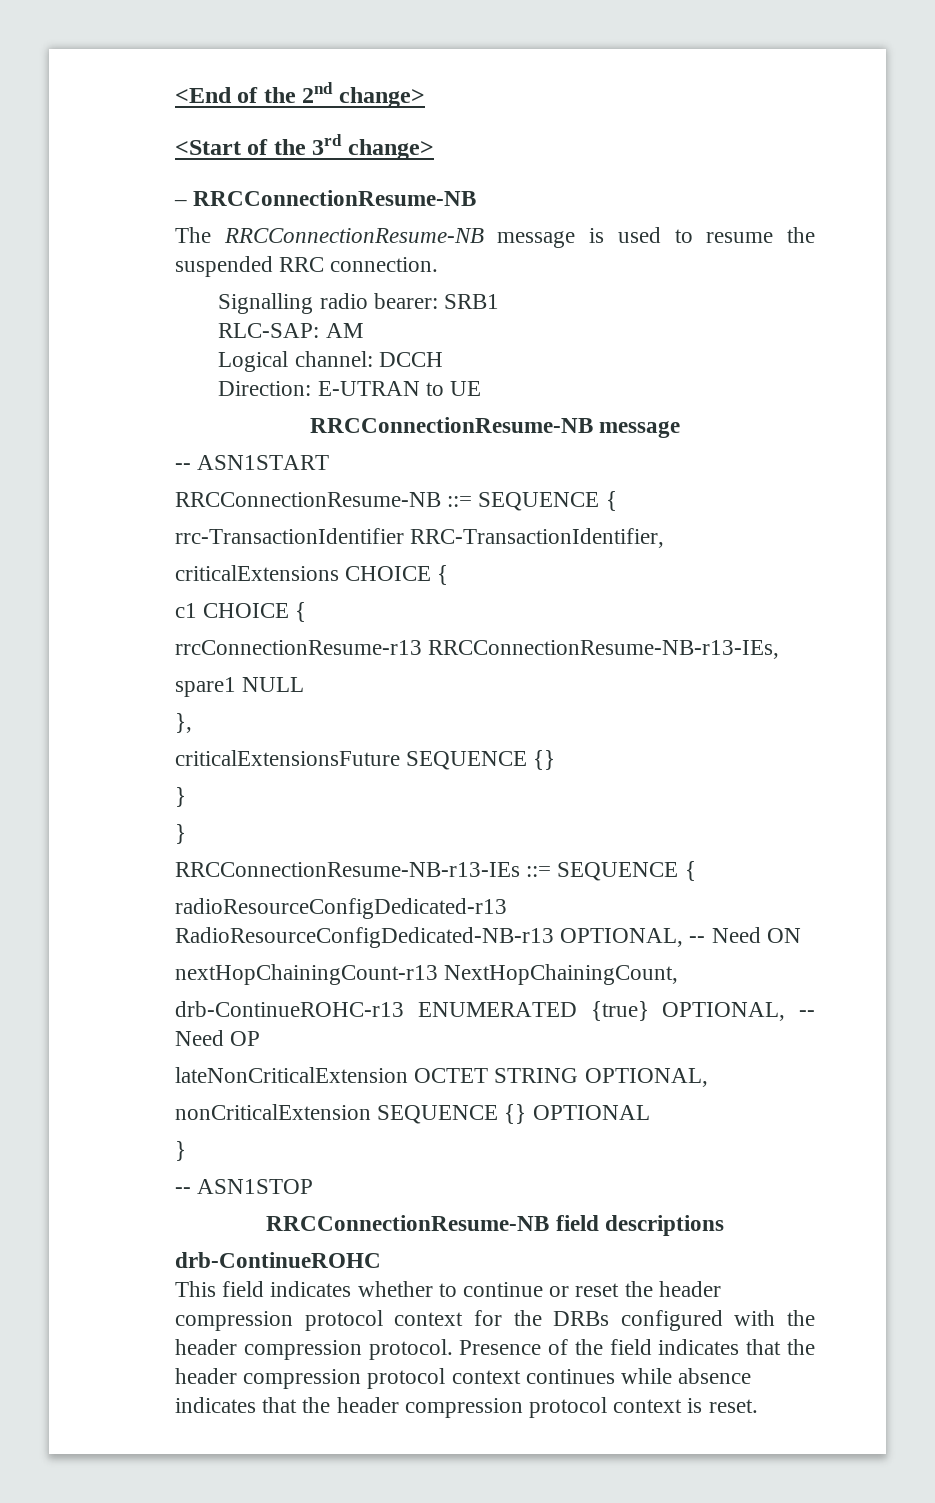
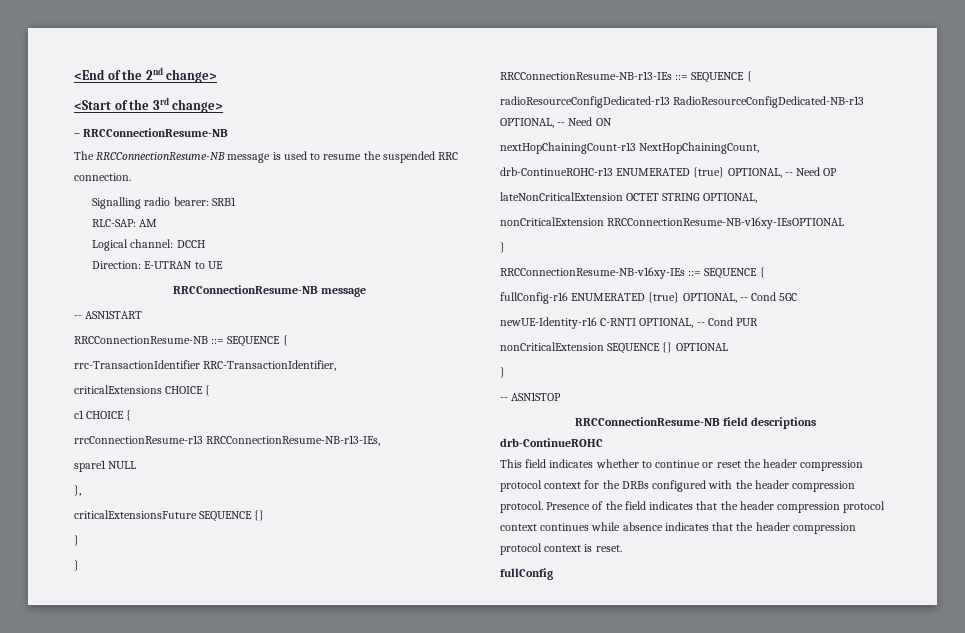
+ nonCriticalExtension RRCConnectionResume-NB-v16xy-IEsOPTIONAL
+ }
+ RRCConnectionResume-NB-v16xy-IEs ::= SEQUENCE {
+ fullConfig-r16 ENUMERATED {true} OPTIONAL, -- Cond 5GC
+ newUE-Identity-r16 C-RNTI OPTIONAL, -- Cond PUR
+ fullConfig

